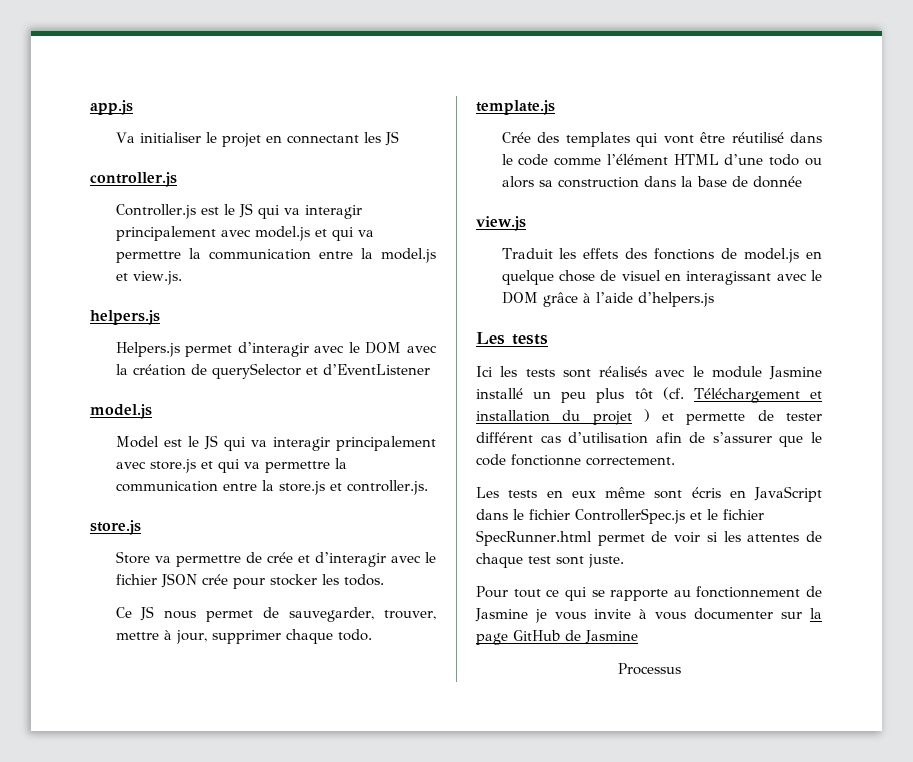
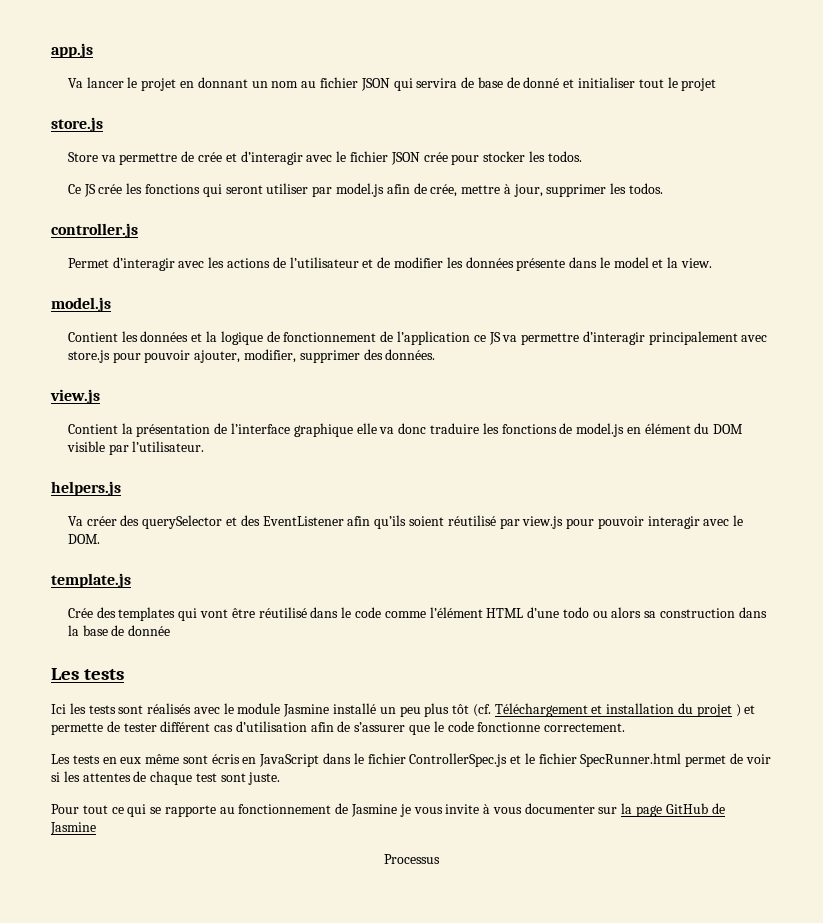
- Va initialiser le projet en connectant les JS
- controller.js
- Controller.js est le JS qui va interagir principalement avec model.js et qui va permettre la communication entre la model.js et view.js.
- helpers.js
- Helpers.js permet d’interagir avec le DOM avec la création de querySelector et d’EventListener
- model.js
- Model est le JS qui va interagir principalement avec store.js et qui va permettre la communication entre la store.js et controller.js.
+ Va lancer le projet en donnant un nom au fichier JSON qui servira de base de donné et initialiser tout le projet
- Ce JS nous permet de sauvegarder, trouver, mettre à jour, supprimer chaque todo.
+ Ce JS crée les fonctions qui seront utiliser par model.js afin de crée, mettre à jour, supprimer les todos.
+ controller.js
+ Permet d’interagir avec les actions de l’utilisateur et de modifier les données présente dans le model et la view.
+ model.js
+ Contient les données et la logique de fonctionnement de l’application ce JS va permettre d’interagir principalement avec store.js pour pouvoir ajouter, modifier, supprimer des données.
+ view.js
+ Contient la présentation de l’interface graphique elle va donc traduire les fonctions de model.js en élément du DOM visible par l’utilisateur.
+ helpers.js
+ Va créer des querySelector et des EventListener afin qu’ils soient réutilisé par view.js pour pouvoir interagir avec le DOM.
- view.js
- Traduit les effets des fonctions de model.js en quelque chose de visuel en interagissant avec le DOM grâce à l’aide d’helpers.js

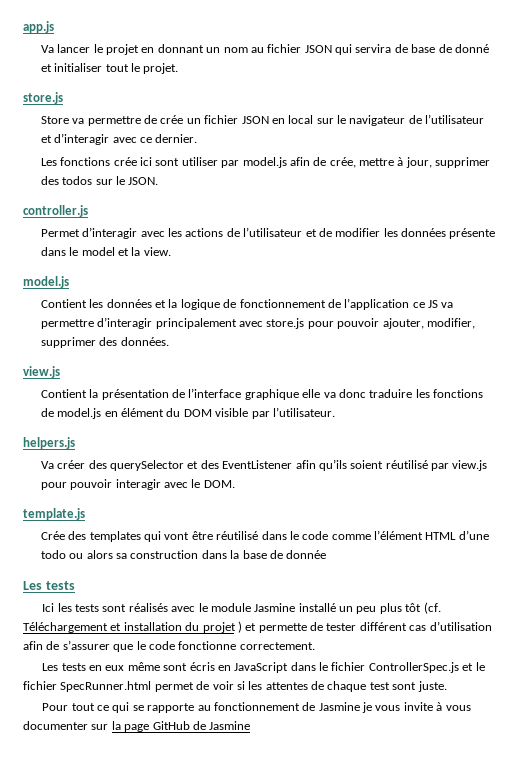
- Va lancer le projet en donnant un nom au fichier JSON qui servira de base de donné et initialiser tout le projet
+ Va lancer le projet en donnant un nom au fichier JSON qui servira de base de donné et initialiser tout le projet.
- Store va permettre de crée et d’interagir avec le fichier JSON crée pour stocker les todos.
- Ce JS crée les fonctions qui seront utiliser par model.js afin de crée, mettre à jour, supprimer les todos.
+ Store va permettre de crée un fichier JSON en local sur le navigateur de l’utilisateur et d’interagir avec ce dernier.
+ Les fonctions crée ici sont utiliser par model.js afin de crée, mettre à jour, supprimer des todos sur le JSON.
- Processus

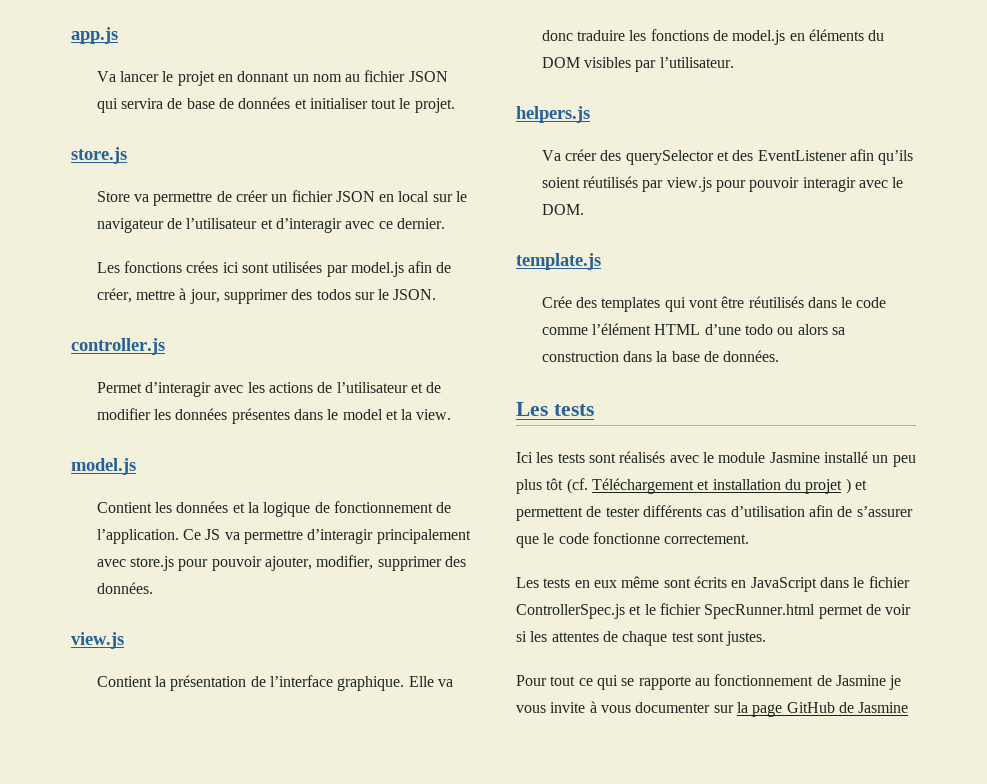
- Va lancer le projet en donnant un nom au fichier JSON qui servira de base de donné et initialiser tout le projet.
+ Va lancer le projet en donnant un nom au fichier JSON qui servira de base de données et initialiser tout le projet.
- Store va permettre de crée un fichier JSON en local sur le navigateur de l’utilisateur et d’interagir avec ce dernier.
+ Store va permettre de créer un fichier JSON en local sur le navigateur de l’utilisateur et d’interagir avec ce dernier.
- Les fonctions crée ici sont utiliser par model.js afin de crée, mettre à jour, supprimer des todos sur le JSON.
+ Les fonctions crées ici sont utilisées par model.js afin de créer, mettre à jour, supprimer des todos sur le JSON.
- Permet d’interagir avec les actions de l’utilisateur et de modifier les données présente dans le model et la view.
+ Permet d’interagir avec les actions de l’utilisateur et de modifier les données présentes dans le model et la view.
- Contient les données et la logique de fonctionnement de l’application ce JS va permettre d’interagir principalement avec store.js pour pouvoir ajouter, modifier, supprimer des données.
+ Contient les données et la logique de fonctionnement de l’application. Ce JS va permettre d’interagir principalement avec store.js pour pouvoir ajouter, modifier, supprimer des données.
- Contient la présentation de l’interface graphique elle va donc traduire les fonctions de model.js en élément du DOM visible par l’utilisateur.
+ Contient la présentation de l’interface graphique. Elle va donc traduire les fonctions de model.js en éléments du DOM visibles par l’utilisateur.
- Va créer des querySelector et des EventListener afin qu’ils soient réutilisé par view.js pour pouvoir interagir avec le DOM.
+ Va créer des querySelector et des EventListener afin qu’ils soient réutilisés par view.js pour pouvoir interagir avec le DOM.
- Crée des templates qui vont être réutilisé dans le code comme l’élément HTML d’une todo ou alors sa construction dans la base de donnée
+ Crée des templates qui vont être réutilisés dans le code comme l’élément HTML d’une todo ou alors sa construction dans la base de données.
- Ici les tests sont réalisés avec le module Jasmine installé un peu plus tôt (cf. Téléchargement et installation du projet ) et permette de tester différent cas d’utilisation afin de s’assurer que le code fonctionne correctement.
+ Ici les tests sont réalisés avec le module Jasmine installé un peu plus tôt (cf. Téléchargement et installation du projet ) et permettent de tester différents cas d’utilisation afin de s’assurer que le code fonctionne correctement.
- Les tests en eux même sont écris en JavaScript dans le fichier ControllerSpec.js et le fichier SpecRunner.html permet de voir si les attentes de chaque test sont juste.
+ Les tests en eux même sont écrits en JavaScript dans le fichier ControllerSpec.js et le fichier SpecRunner.html permet de voir si les attentes de chaque test sont justes.

